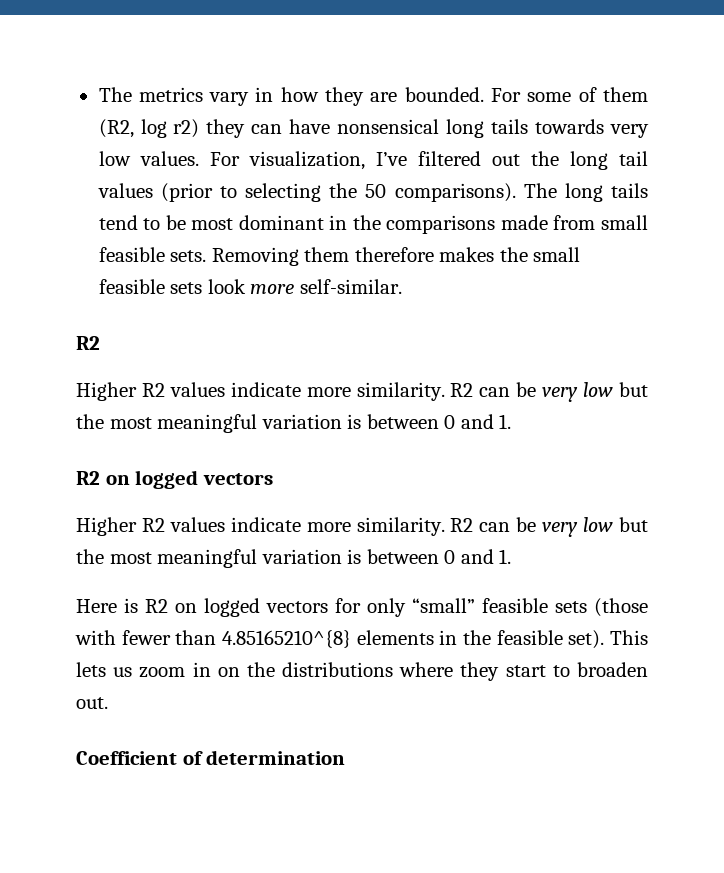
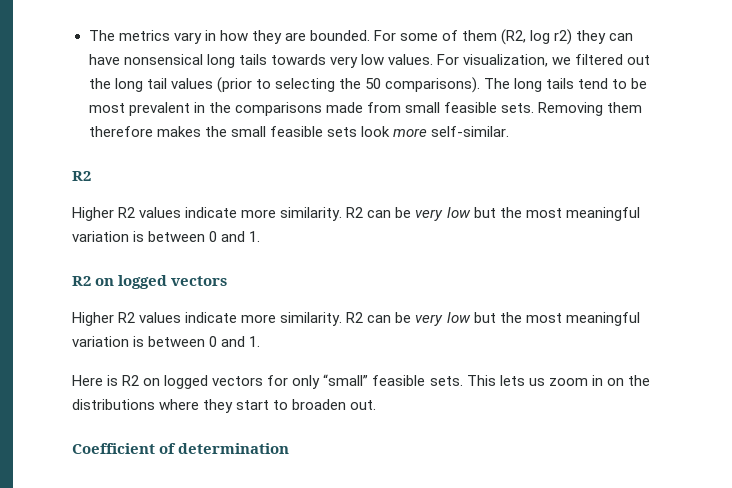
- For visualization, I’ve filtered out the long tail values (prior to selecting the 50 comparisons).
+ For visualization, we filtered out the long tail values (prior to selecting the 50 comparisons).
- The long tails tend to be most dominant in the comparisons made from small feasible sets.
+ The long tails tend to be most prevalent in the comparisons made from small feasible sets.
- Here is R2 on logged vectors for only “small” feasible sets (those with fewer than 4.85165210^{8} elements in the feasible set).
+ Here is R2 on logged vectors for only “small” feasible sets.

